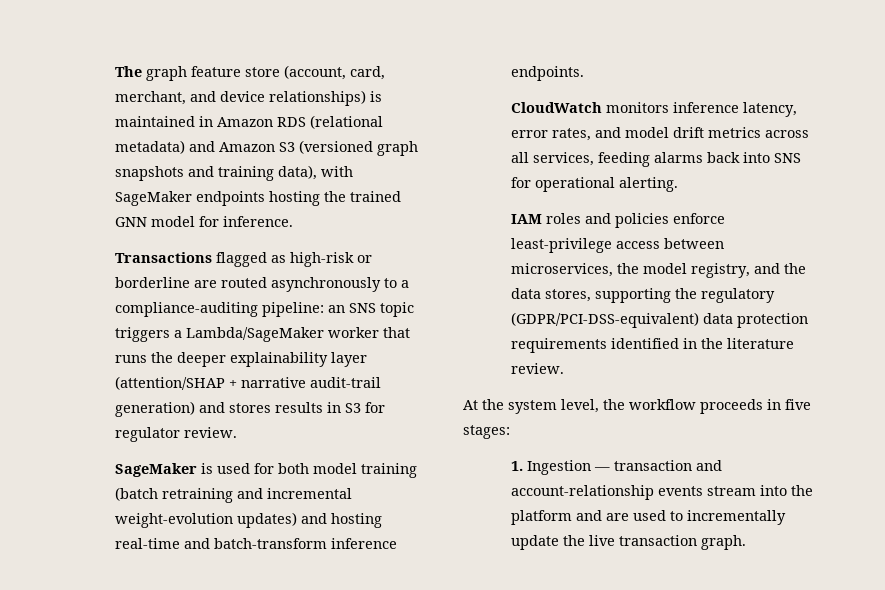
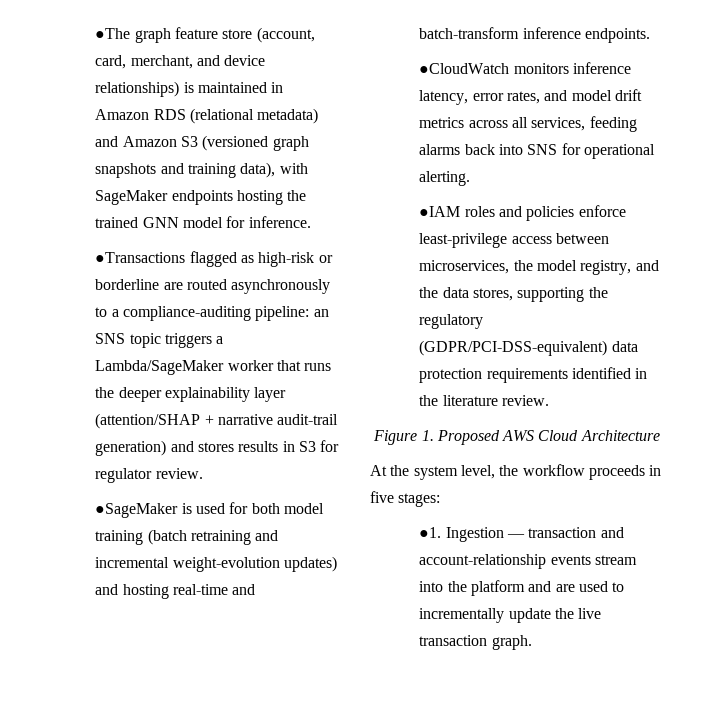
- The graph feature store (account, card, merchant, and device relationships) is maintained in Amazon RDS (relational metadata) and Amazon S3 (versioned graph snapshots and training data), with SageMaker endpoints hosting the trained GNN model for inference.
+ ●The graph feature store (account, card, merchant, and device relationships) is maintained in Amazon RDS (relational metadata) and Amazon S3 (versioned graph snapshots and training data), with SageMaker endpoints hosting the trained GNN model for inference.
- Transactions flagged as high-risk or borderline are routed asynchronously to a compliance-auditing pipeline: an SNS topic triggers a Lambda/SageMaker worker that runs the deeper explainability layer (attention/SHAP + narrative audit-trail generation) and stores results in S3 for regulator review.
+ ●Transactions flagged as high-risk or borderline are routed asynchronously to a compliance-auditing pipeline: an SNS topic triggers a Lambda/SageMaker worker that runs the deeper explainability layer (attention/SHAP + narrative audit-trail generation) and stores results in S3 for regulator review.
- SageMaker is used for both model training (batch retraining and incremental weight-evolution updates) and hosting real-time and batch-transform inference endpoints.
+ ●SageMaker is used for both model training (batch retraining and incremental weight-evolution updates) and hosting real-time and batch-transform inference endpoints.
- CloudWatch monitors inference latency, error rates, and model drift metrics across all services, feeding alarms back into SNS for operational alerting.
+ ●CloudWatch monitors inference latency, error rates, and model drift metrics across all services, feeding alarms back into SNS for operational alerting.
- IAM roles and policies enforce least-privilege access between microservices, the model registry, and the data stores, supporting the regulatory (GDPR/PCI-DSS-equivalent) data protection requirements identified in the literature review.
+ ●IAM roles and policies enforce least-privilege access between microservices, the model registry, and the data stores, supporting the regulatory (GDPR/PCI-DSS-equivalent) data protection requirements identified in the literature review.
+ Figure 1. Proposed AWS Cloud Architecture
- 1. Ingestion — transaction and account-relationship events stream into the platform and are used to incrementally update the live transaction graph.
+ ●1. Ingestion — transaction and account-relationship events stream into the platform and are used to incrementally update the live transaction graph.

